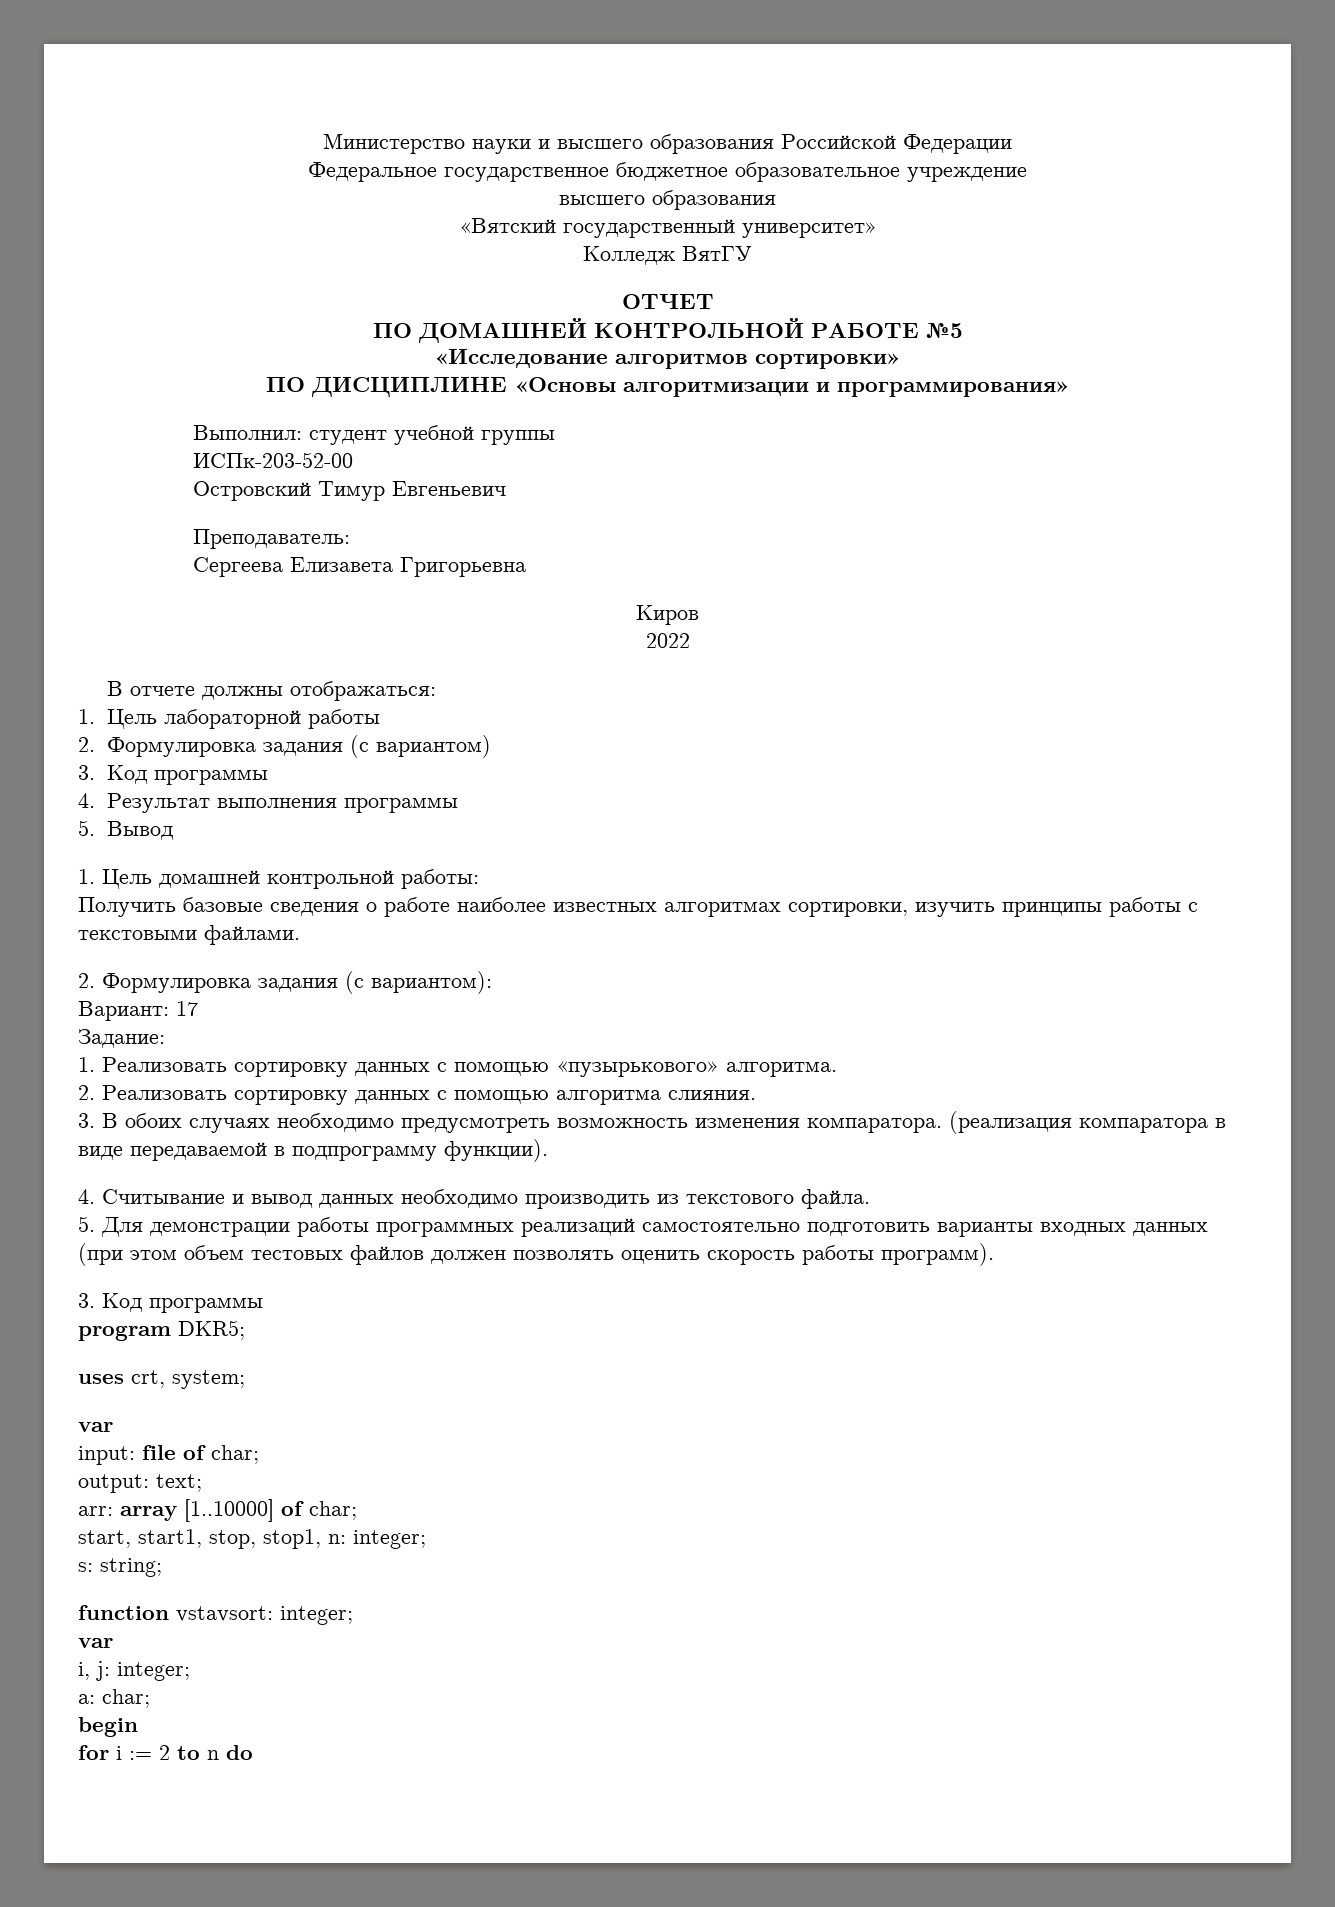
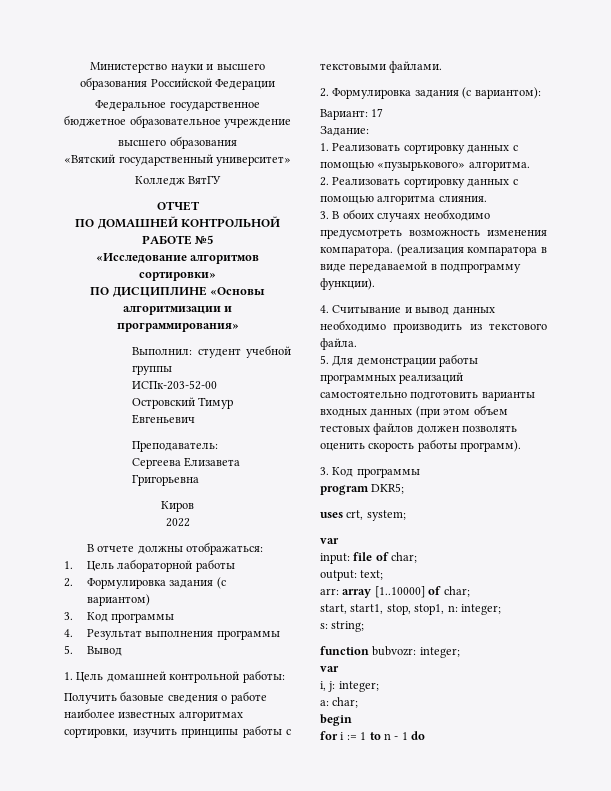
- function vstavsort: integer;
+ function bubvozr: integer;
- for i := 2 to n do
+ for i := 1 to n - 1 do

